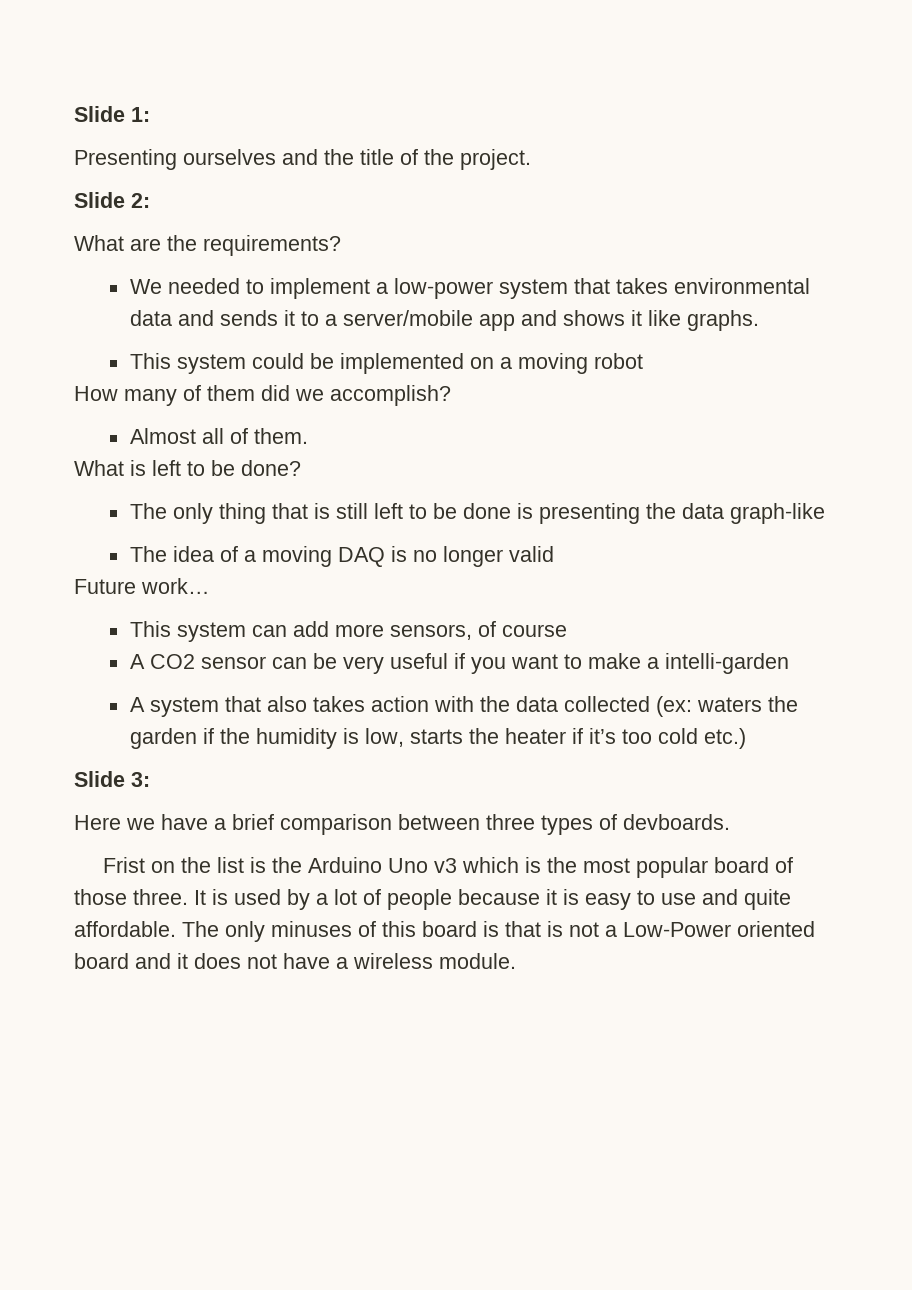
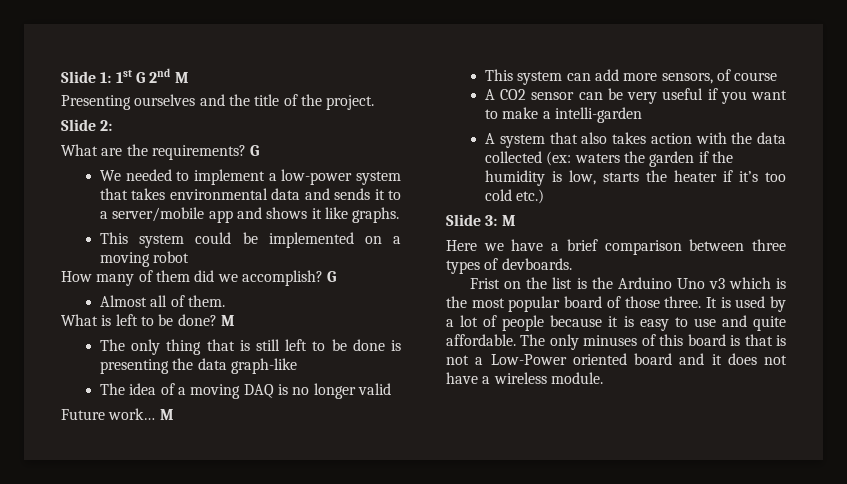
- Slide 1:
+ Slide 1: 1st G 2nd M
- What are the requirements?
+ What are the requirements? G
- How many of them did we accomplish?
+ How many of them did we accomplish? G
- What is left to be done?
+ What is left to be done? M
- Future work…
+ Future work… M
- Slide 3:
+ Slide 3: M

